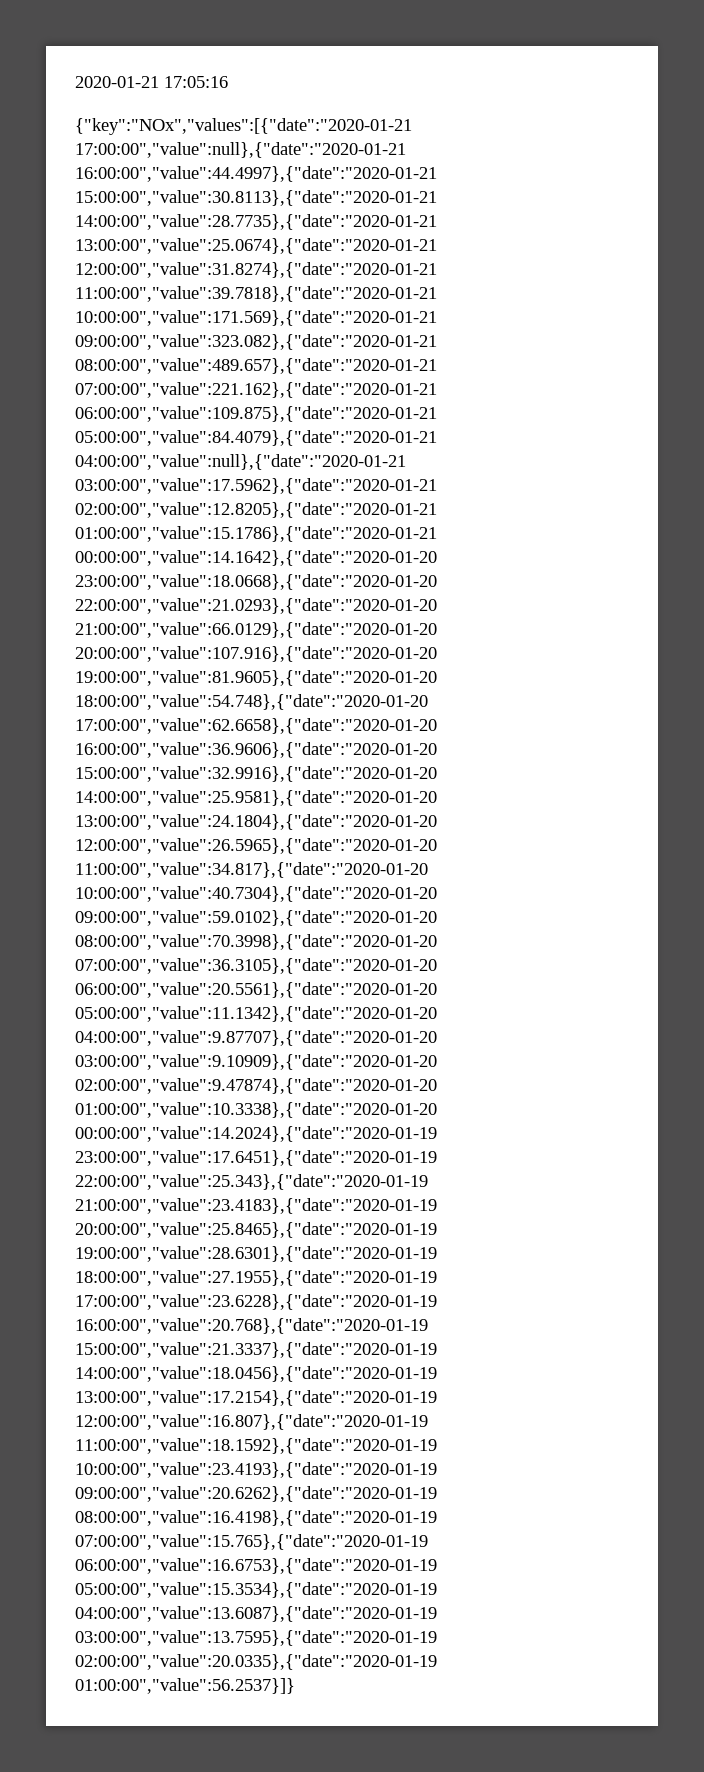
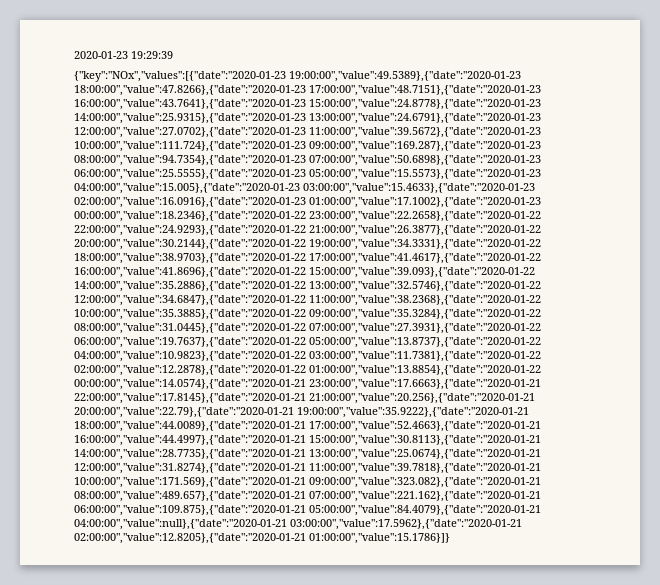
- 2020-01-21 17:05:16
- {"key":"NOx","values":[{"date":"2020-01-21 17:00:00","value":null},{"date":"2020-01-21 16:00:00","value":44.4997},{"date":"2020-01-21 15:00:00","value":30.8113},{"date":"2020-01-21 14:00:00","value":28.7735},{"date":"2020-01-21 13:00:00","value":25.0674},{"date":"2020-01-21 12:00:00","value":31.8274},{"date":"2020-01-21 11:00:00","value":39.7818},{"date":"2020-01-21 10:00:00","value":171.569},{"date":"2020-01-21 09:00:00","value":323.082},{"date":"2020-01-21 08:00:00","value":489.657},{"date":"2020-01-21 07:00:00","value":221.162},{"date":"2020-01-21 06:00:00","value":109.875},{"date":"2020-01-21 05:00:00","value":84.4079},{"date":"2020-01-21 04:00:00","value":null},{"date":"2020-01-21 03:00:00","value":17.5962},{"date":"2020-01-21 02:00:00","value":12.8205},{"date":"2020-01-21 01:00:00","value":15.1786},{"date":"2020-01-21 00:00:00","value":14.1642},{"date":"2020-01-20 23:00:00","value":18.0668},{"date":"2020-01-20 22:00:00","value":21.0293},{"date":"2020-01-20 21:00:00","value":66.0129},{"date":"2020-01-20 20:00:00","value":107.916},{"date":"2020-01-20 19:00:00","value":81.9605},{"date":"2020-01-20 18:00:00","value":54.748},{"date":"2020-01-20 17:00:00","value":62.6658},{"date":"2020-01-20 16:00:00","value":36.9606},{"date":"2020-01-20 15:00:00","value":32.9916},{"date":"2020-01-20 14:00:00","value":25.9581},{"date":"2020-01-20 13:00:00","value":24.1804},{"date":"2020-01-20 12:00:00","value":26.5965},{"date":"2020-01-20 11:00:00","value":34.817},{"date":"2020-01-20 10:00:00","value":40.7304},{"date":"2020-01-20 09:00:00","value":59.0102},{"date":"2020-01-20 08:00:00","value":70.3998},{"date":"2020-01-20 07:00:00","value":36.3105},{"date":"2020-01-20 06:00:00","value":20.5561},{"date":"2020-01-20 05:00:00","value":11.1342},{"date":"2020-01-20 04:00:00","value":9.87707},{"date":"2020-01-20 03:00:00","value":9.10909},{"date":"2020-01-20 02:00:00","value":9.47874},{"date":"2020-01-20 01:00:00","value":10.3338},{"date":"2020-01-20 00:00:00","value":14.2024},{"date":"2020-01-19 23:00:00","value":17.6451},{"date":"2020-01-19 22:00:00","value":25.343},{"date":"2020-01-19 21:00:00","value":23.4183},{"date":"2020-01-19 20:00:00","value":25.8465},{"date":"2020-01-19 19:00:00","value":28.6301},{"date":"2020-01-19 18:00:00","value":27.1955},{"date":"2020-01-19 17:00:00","value":23.6228},{"date":"2020-01-19 16:00:00","value":20.768},{"date":"2020-01-19 15:00:00","value":21.3337},{"date":"2020-01-19 14:00:00","value":18.0456},{"date":"2020-01-19 13:00:00","value":17.2154},{"date":"2020-01-19 12:00:00","value":16.807},{"date":"2020-01-19 11:00:00","value":18.1592},{"date":"2020-01-19 10:00:00","value":23.4193},{"date":"2020-01-19 09:00:00","value":20.6262},{"date":"2020-01-19 08:00:00","value":16.4198},{"date":"2020-01-19 07:00:00","value":15.765},{"date":"2020-01-19 06:00:00","value":16.6753},{"date":"2020-01-19 05:00:00","value":15.3534},{"date":"2020-01-19 04:00:00","value":13.6087},{"date":"2020-01-19 03:00:00","value":13.7595},{"date":"2020-01-19 02:00:00","value":20.0335},{"date":"2020-01-19 01:00:00","value":56.2537}]}
+ 2020-01-23 19:29:39
+ {"key":"NOx","values":[{"date":"2020-01-23 19:00:00","value":49.5389},{"date":"2020-01-23 18:00:00","value":47.8266},{"date":"2020-01-23 17:00:00","value":48.7151},{"date":"2020-01-23 16:00:00","value":43.7641},{"date":"2020-01-23 15:00:00","value":24.8778},{"date":"2020-01-23 14:00:00","value":25.9315},{"date":"2020-01-23 13:00:00","value":24.6791},{"date":"2020-01-23 12:00:00","value":27.0702},{"date":"2020-01-23 11:00:00","value":39.5672},{"date":"2020-01-23 10:00:00","value":111.724},{"date":"2020-01-23 09:00:00","value":169.287},{"date":"2020-01-23 08:00:00","value":94.7354},{"date":"2020-01-23 07:00:00","value":50.6898},{"date":"2020-01-23 06:00:00","value":25.5555},{"date":"2020-01-23 05:00:00","value":15.5573},{"date":"2020-01-23 04:00:00","value":15.005},{"date":"2020-01-23 03:00:00","value":15.4633},{"date":"2020-01-23 02:00:00","value":16.0916},{"date":"2020-01-23 01:00:00","value":17.1002},{"date":"2020-01-23 00:00:00","value":18.2346},{"date":"2020-01-22 23:00:00","value":22.2658},{"date":"2020-01-22 22:00:00","value":24.9293},{"date":"2020-01-22 21:00:00","value":26.3877},{"date":"2020-01-22 20:00:00","value":30.2144},{"date":"2020-01-22 19:00:00","value":34.3331},{"date":"2020-01-22 18:00:00","value":38.9703},{"date":"2020-01-22 17:00:00","value":41.4617},{"date":"2020-01-22 16:00:00","value":41.8696},{"date":"2020-01-22 15:00:00","value":39.093},{"date":"2020-01-22 14:00:00","value":35.2886},{"date":"2020-01-22 13:00:00","value":32.5746},{"date":"2020-01-22 12:00:00","value":34.6847},{"date":"2020-01-22 11:00:00","value":38.2368},{"date":"2020-01-22 10:00:00","value":35.3885},{"date":"2020-01-22 09:00:00","value":35.3284},{"date":"2020-01-22 08:00:00","value":31.0445},{"date":"2020-01-22 07:00:00","value":27.3931},{"date":"2020-01-22 06:00:00","value":19.7637},{"date":"2020-01-22 05:00:00","value":13.8737},{"date":"2020-01-22 04:00:00","value":10.9823},{"date":"2020-01-22 03:00:00","value":11.7381},{"date":"2020-01-22 02:00:00","value":12.2878},{"date":"2020-01-22 01:00:00","value":13.8854},{"date":"2020-01-22 00:00:00","value":14.0574},{"date":"2020-01-21 23:00:00","value":17.6663},{"date":"2020-01-21 22:00:00","value":17.8145},{"date":"2020-01-21 21:00:00","value":20.256},{"date":"2020-01-21 20:00:00","value":22.79},{"date":"2020-01-21 19:00:00","value":35.9222},{"date":"2020-01-21 18:00:00","value":44.0089},{"date":"2020-01-21 17:00:00","value":52.4663},{"date":"2020-01-21 16:00:00","value":44.4997},{"date":"2020-01-21 15:00:00","value":30.8113},{"date":"2020-01-21 14:00:00","value":28.7735},{"date":"2020-01-21 13:00:00","value":25.0674},{"date":"2020-01-21 12:00:00","value":31.8274},{"date":"2020-01-21 11:00:00","value":39.7818},{"date":"2020-01-21 10:00:00","value":171.569},{"date":"2020-01-21 09:00:00","value":323.082},{"date":"2020-01-21 08:00:00","value":489.657},{"date":"2020-01-21 07:00:00","value":221.162},{"date":"2020-01-21 06:00:00","value":109.875},{"date":"2020-01-21 05:00:00","value":84.4079},{"date":"2020-01-21 04:00:00","value":null},{"date":"2020-01-21 03:00:00","value":17.5962},{"date":"2020-01-21 02:00:00","value":12.8205},{"date":"2020-01-21 01:00:00","value":15.1786}]}

